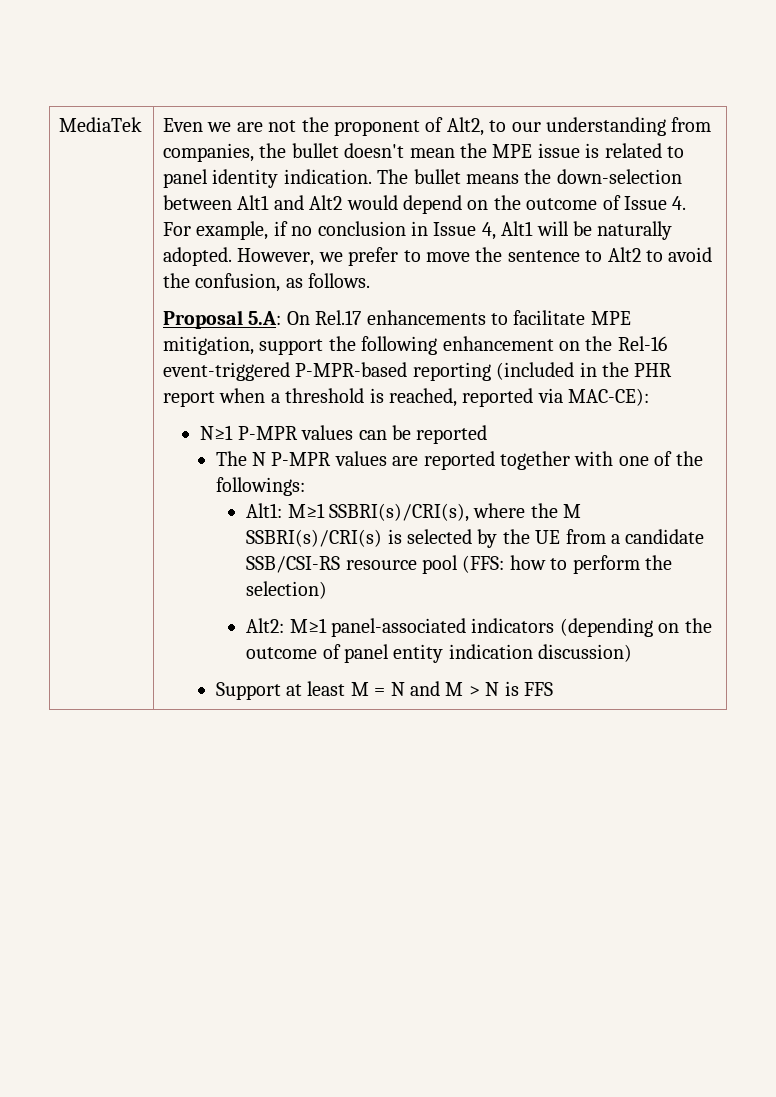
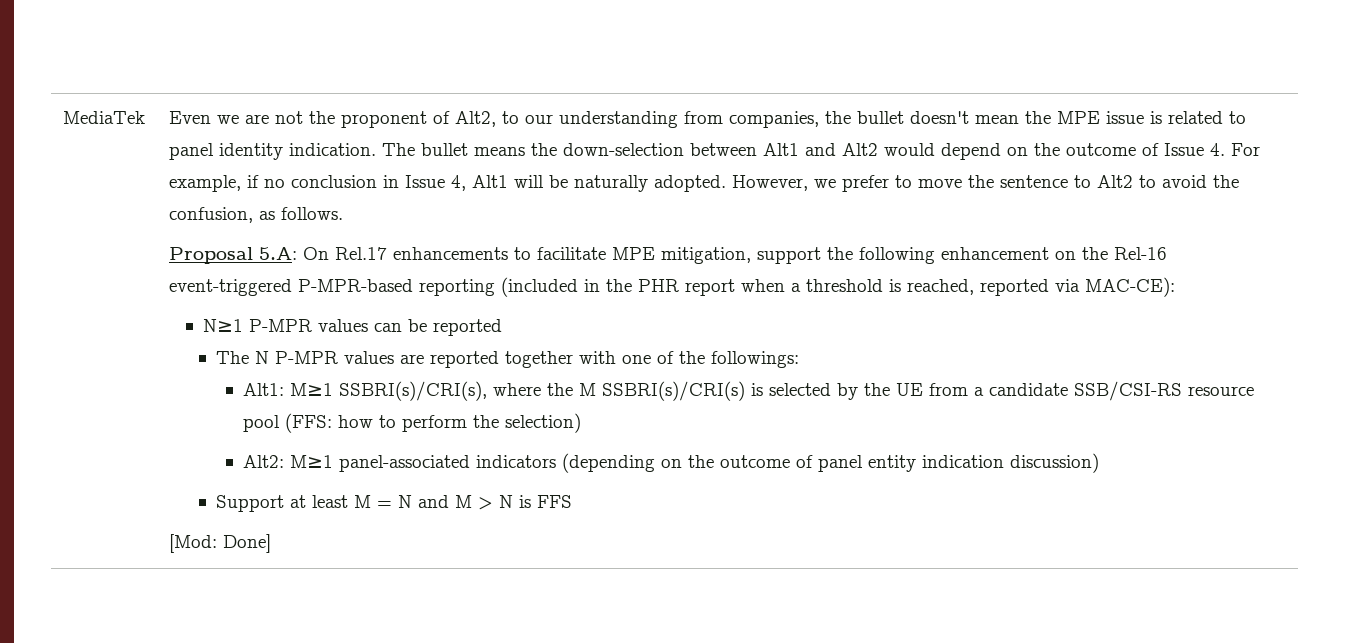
+ [Mod: Done]

